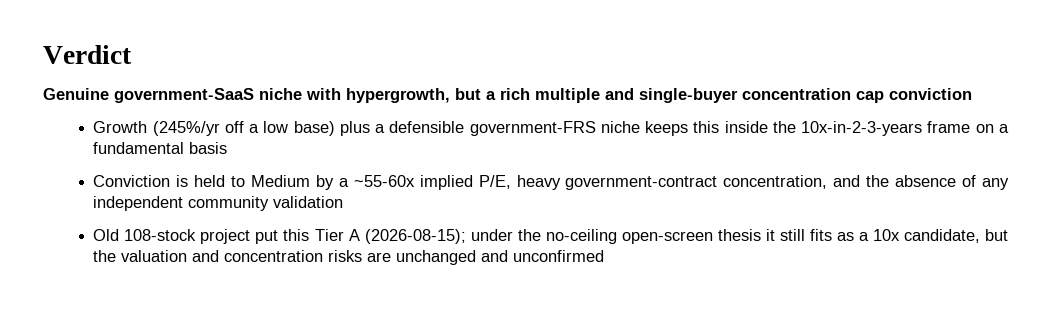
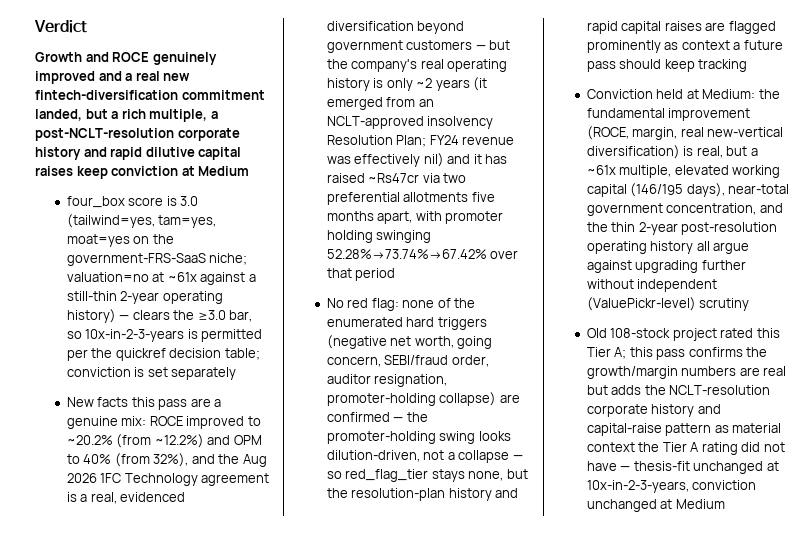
- Genuine government-SaaS niche with hypergrowth, but a rich multiple and single-buyer concentration cap conviction
- Growth (245%/yr off a low base) plus a defensible government-FRS niche keeps this inside the 10x-in-2-3-years frame on a fundamental basis
- Conviction is held to Medium by a ~55-60x implied P/E, heavy government-contract concentration, and the absence of any independent community validation
+ Growth and ROCE genuinely improved and a real new fintech-diversification commitment landed, but a rich multiple, a post-NCLT-resolution corporate history and rapid dilutive capital raises keep conviction at Medium
+ four_box score is 3.0 (tailwind=yes, tam=yes, moat=yes on the government-FRS-SaaS niche; valuation=no at ~61x against a still-thin 2-year operating history) — clears the ≥3.0 bar, so 10x-in-2-3-years is permitted per the quickref decision table; conviction is set separately
+ New facts this pass are a genuine mix: ROCE improved to ~20.2% (from ~12.2%) and OPM to 40% (from 32%), and the Aug 2026 1FC Technology agreement is a real, evidenced diversification beyond government customers — but the company's real operating history is only ~2 years (it emerged from an NCLT-approved insolvency Resolution Plan; FY24 revenue was effectively nil) and it has raised ~Rs47cr via two preferential allotments five months apart, with promoter holding swinging 52.28%→73.74%→67.42% over that period
+ No red flag: none of the enumerated hard triggers (negative net worth, going concern, SEBI/fraud order, auditor resignation, promoter-holding collapse) are confirmed — the promoter-holding swing looks dilution-driven, not a collapse — so red_flag_tier stays none, but the resolution-plan history and rapid capital raises are flagged prominently as context a future pass should keep tracking
+ Conviction held at Medium: the fundamental improvement (ROCE, margin, real new-vertical diversification) is real, but a ~61x multiple, elevated working capital (146/195 days), near-total government concentration, and the thin 2-year post-resolution operating history all argue against upgrading further without independent (ValuePickr-level) scrutiny
- Old 108-stock project put this Tier A (2026-08-15); under the no-ceiling open-screen thesis it still fits as a 10x candidate, but the valuation and concentration risks are unchanged and unconfirmed
+ Old 108-stock project rated this Tier A; this pass confirms the growth/margin numbers are real but adds the NCLT-resolution corporate history and capital-raise pattern as material context the Tier A rating did not have — thesis-fit unchanged at 10x-in-2-3-years, conviction unchanged at Medium

